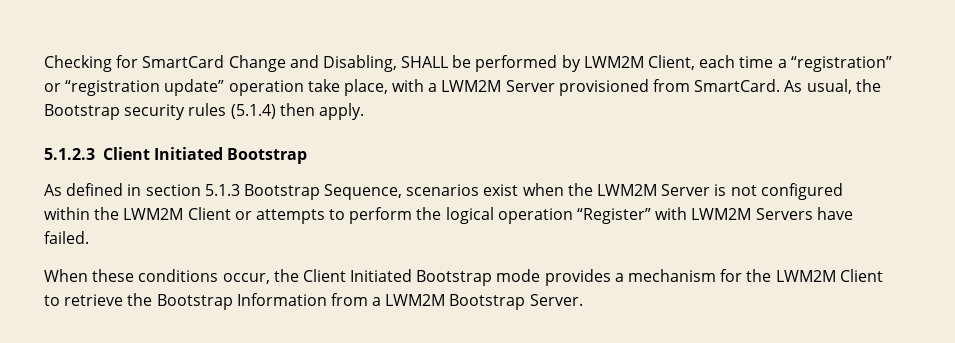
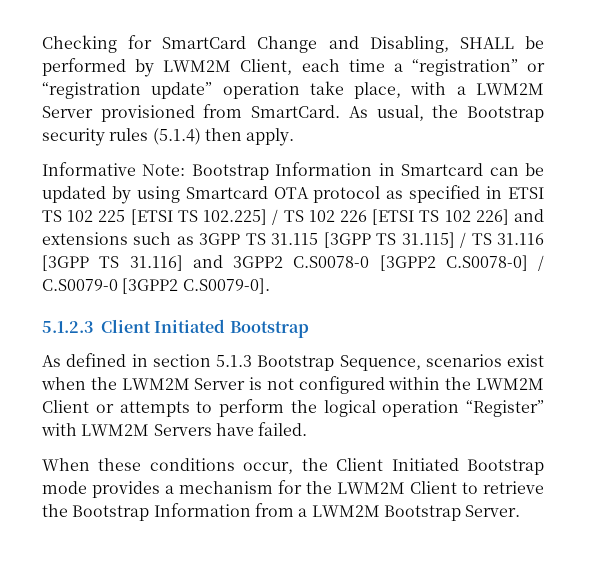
+ Informative Note: Bootstrap Information in Smartcard can be updated by using Smartcard OTA protocol as specified in ETSI TS 102 225 [ETSI TS 102.225] / TS 102 226 [ETSI TS 102 226] and extensions such as 3GPP TS 31.115 [3GPP TS 31.115] / TS 31.116 [3GPP TS 31.116] and 3GPP2 C.S0078-0 [3GPP2 C.S0078-0] / C.S0079-0 [3GPP2 C.S0079-0].

